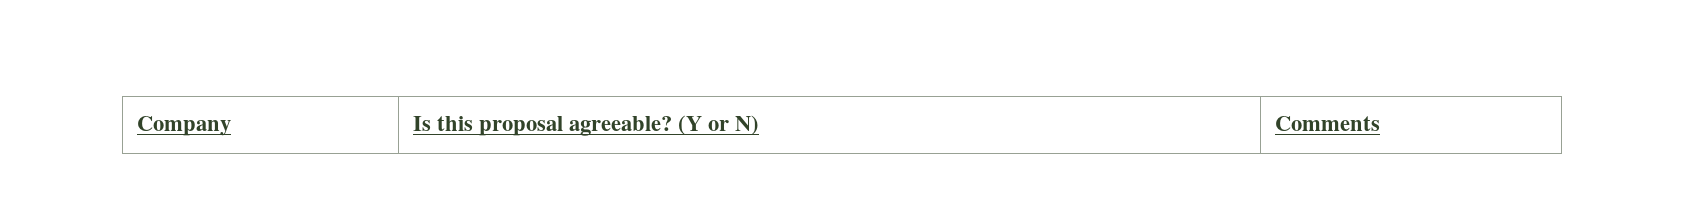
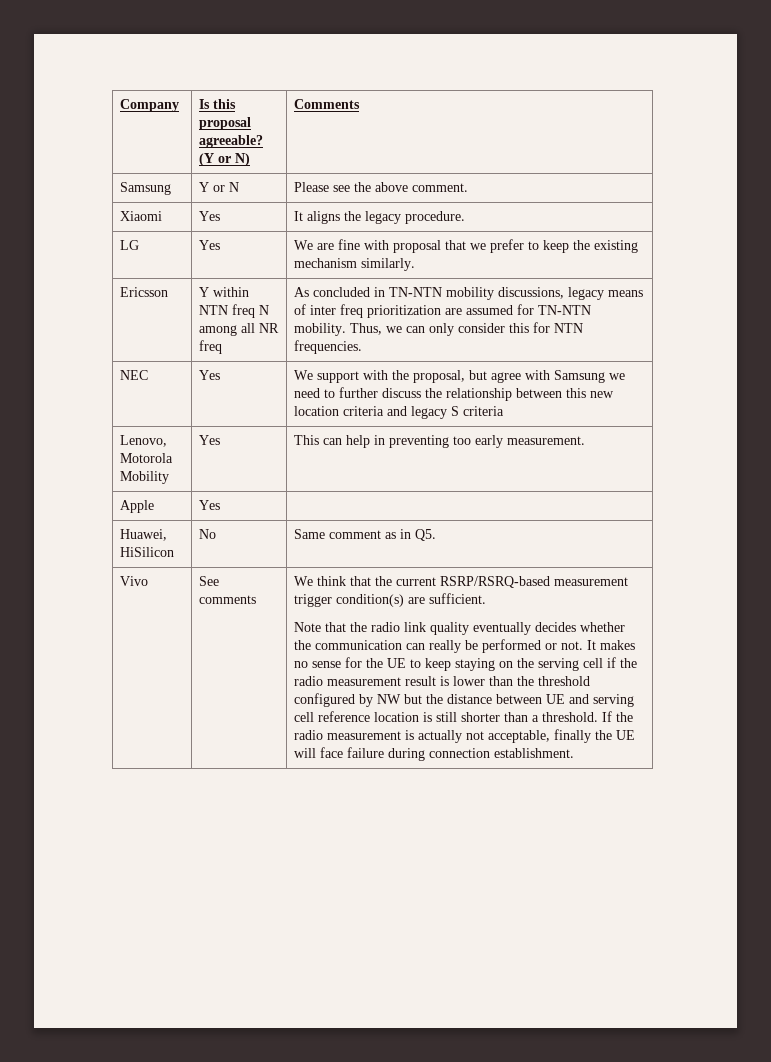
+ Samsung | Y or N | Please see the above comment.
+ Xiaomi | Yes | It aligns the legacy procedure.
+ LG | Yes | We are fine with proposal that we prefer to keep the existing mechanism similarly.
+ Ericsson | Y within NTN freq N among all NR freq | As concluded in TN-NTN mobility discussions, legacy means of inter freq prioritization are assumed for TN-NTN mobility. Thus, we can only consider this for NTN frequencies.
+ NEC | Yes | We support with the proposal, but agree with Samsung we need to further discuss the relationship between this new location criteria and legacy S criteria
+ Lenovo, Motorola Mobility | Yes | This can help in preventing too early measurement.
+ Apple | Yes |
+ Huawei, HiSilicon | No | Same comment as in Q5.
+ Vivo | See comments | We think that the current RSRP/RSRQ-based measurement trigger condition(s) are sufficient.
+ Note that the radio link quality eventually decides whether the communication can really be performed or not. It makes no sense for the UE to keep staying on the serving cell if the radio measurement result is lower than the threshold configured by NW but the distance between UE and serving cell reference location is still shorter than a threshold. If the radio measurement is actually not acceptable, finally the UE will face failure during connection establishment.

